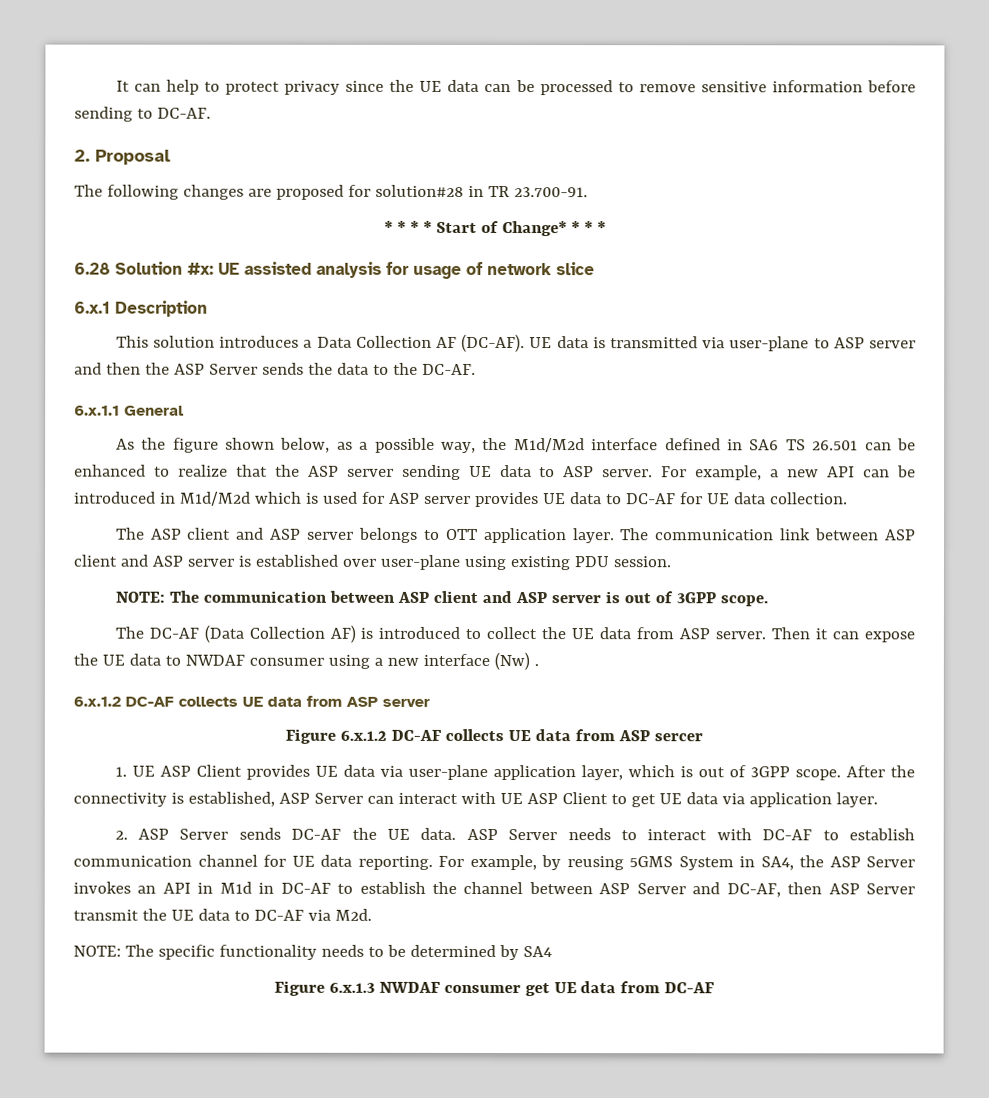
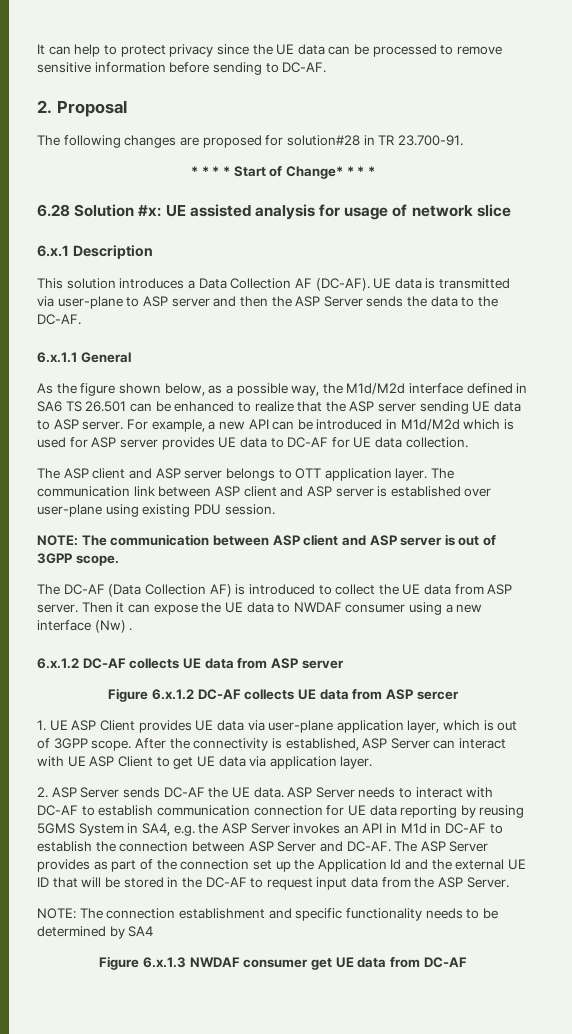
- ASP Server needs to interact with DC-AF to establish communication channel for UE data reporting. For example, by reusing 5GMS System in SA4, the ASP Server invokes an API in M1d in DC-AF to establish the channel between ASP Server and DC-AF, then ASP Server transmit the UE data to DC-AF via M2d.
- NOTE: The specific functionality needs to be determined by SA4
+ ASP Server needs to interact with DC-AF to establish communication connection for UE data reporting by reusing 5GMS System in SA4, e.g. the ASP Server invokes an API in M1d in DC-AF to establish the connection between ASP Server and DC-AF. The ASP Server provides as part of the connection set up the Application Id and the external UE ID that will be stored in the DC-AF to request input data from the ASP Server.
+ NOTE: The connection establishment and specific functionality needs to be determined by SA4

